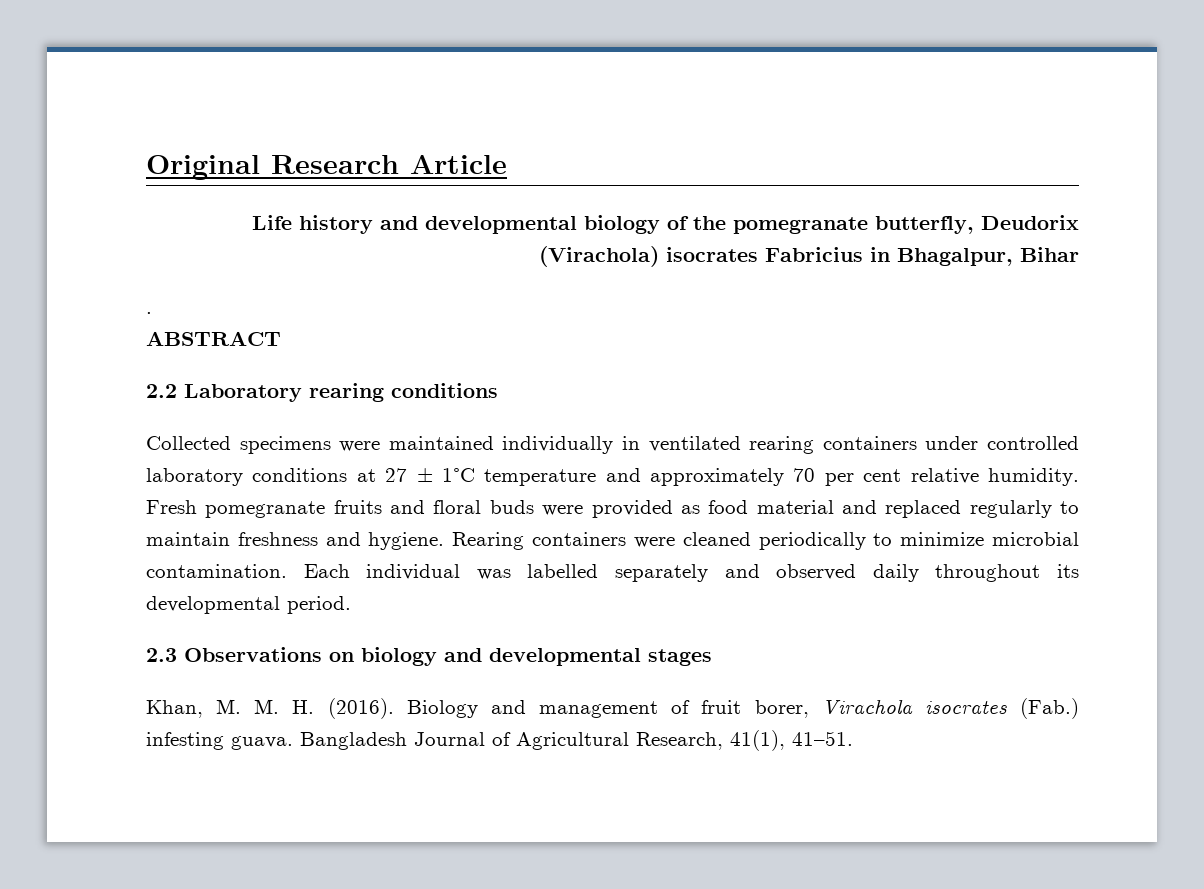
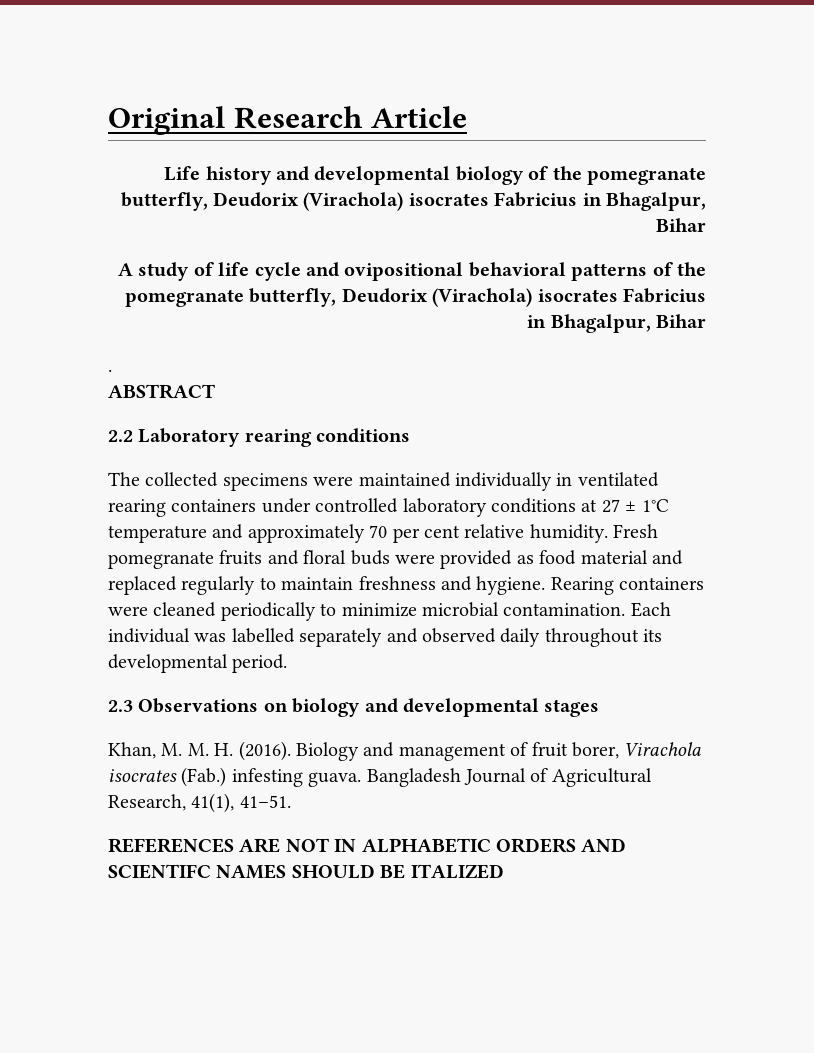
+ A study of life cycle and ovipositional behavioral patterns of the pomegranate butterfly, Deudorix (Virachola) isocrates Fabricius in Bhagalpur, Bihar
- Collected specimens were maintained individually in ventilated rearing containers under controlled laboratory conditions at 27 ± 1°C temperature and approximately 70 per cent relative humidity.
+ The collected specimens were maintained individually in ventilated rearing containers under controlled laboratory conditions at 27 ± 1°C temperature and approximately 70 per cent relative humidity.
+ REFERENCES ARE NOT IN ALPHABETIC ORDERS AND SCIENTIFC NAMES SHOULD BE ITALIZED

